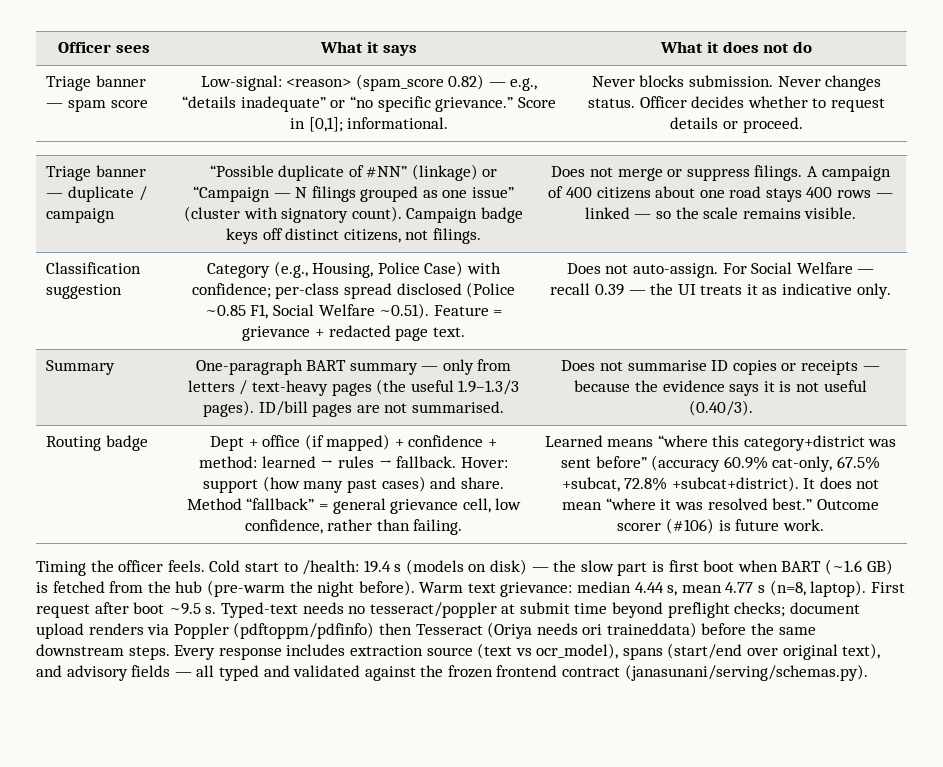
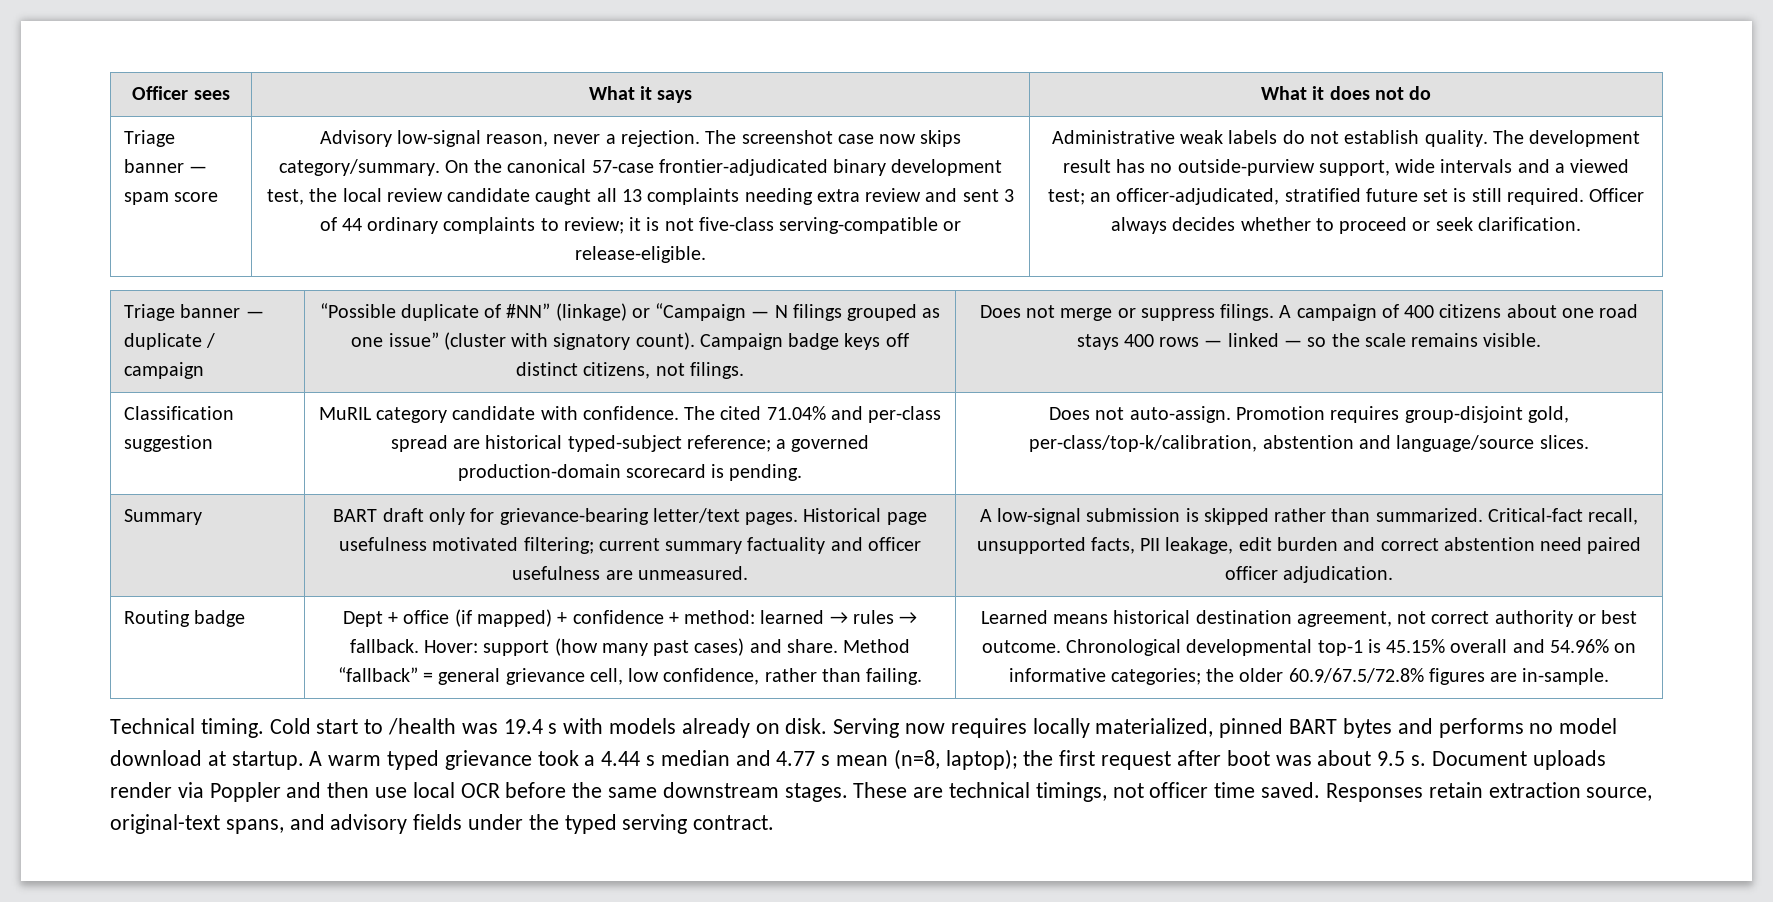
- Low-signal: <reason> (spam_score 0.82) — e.g., “details inadequate” or “no specific grievance.” Score in [0,1]; informational. | Never blocks submission. Never changes status. Officer decides whether to request details or proceed.
+ Advisory low-signal reason, never a rejection. The screenshot case now skips category/summary. On the canonical 57-case frontier-adjudicated binary development test, the local review candidate caught all 13 complaints needing extra review and sent 3 of 44 ordinary complaints to review; it is not five-class serving-compatible or release-eligible. | Administrative weak labels do not establish quality. The development result has no outside-purview support, wide intervals and a viewed test; an officer-adjudicated, stratified future set is still required. Officer always decides whether to proceed or seek clarification.
- Category (e.g., Housing, Police Case) with confidence; per-class spread disclosed (Police ~0.85 F1, Social Welfare ~0.51). Feature = grievance + redacted page text. | Does not auto-assign. For Social Welfare — recall 0.39 — the UI treats it as indicative only.
- Summary | One-paragraph BART summary — only from letters / text-heavy pages (the useful 1.9–1.3/3 pages). ID/bill pages are not summarised. | Does not summarise ID copies or receipts — because the evidence says it is not useful (0.40/3).
+ MuRIL category candidate with confidence. The cited 71.04% and per-class spread are historical typed-subject reference; a governed production-domain scorecard is pending. | Does not auto-assign. Promotion requires group-disjoint gold, per-class/top-k/calibration, abstention and language/source slices.
+ Summary | BART draft only for grievance-bearing letter/text pages. Historical page usefulness motivated filtering; current summary factuality and officer usefulness are unmeasured. | A low-signal submission is skipped rather than summarized. Critical-fact recall, unsupported facts, PII leakage, edit burden and correct abstention need paired officer adjudication.
- Learned means “where this category+district was sent before” (accuracy 60.9% cat-only, 67.5% +subcat, 72.8% +subcat+district). It does not mean “where it was resolved best.” Outcome scorer (#106) is future work.
- Timing the officer feels. Cold start to /health: 19.4 s (models on disk) — the slow part is first boot when BART (~1.6 GB) is fetched from the hub (pre-warm the night before). Warm text grievance: median 4.44 s, mean 4.77 s (n=8, laptop). First request after boot ~9.5 s. Typed-text needs no tesseract/poppler at submit time beyond preflight checks; document upload renders via Poppler (pdftoppm/pdfinfo) then Tesseract (Oriya needs ori traineddata) before the same downstream steps. Every response includes extraction source (text vs ocr_model), spans (start/end over original text), and advisory fields — all typed and validated against the frozen frontend contract (janasunani/serving/schemas.py).
+ Learned means historical destination agreement, not correct authority or best outcome. Chronological developmental top-1 is 45.15% overall and 54.96% on informative categories; the older 60.9/67.5/72.8% figures are in-sample.
+ Technical timing. Cold start to /health was 19.4 s with models already on disk. Serving now requires locally materialized, pinned BART bytes and performs no model download at startup. A warm typed grievance took a 4.44 s median and 4.77 s mean (n=8, laptop); the first request after boot was about 9.5 s. Document uploads render via Poppler and then use local OCR before the same downstream stages. These are technical timings, not officer time saved. Responses retain extraction source, original-text spans, and advisory fields under the typed serving contract.

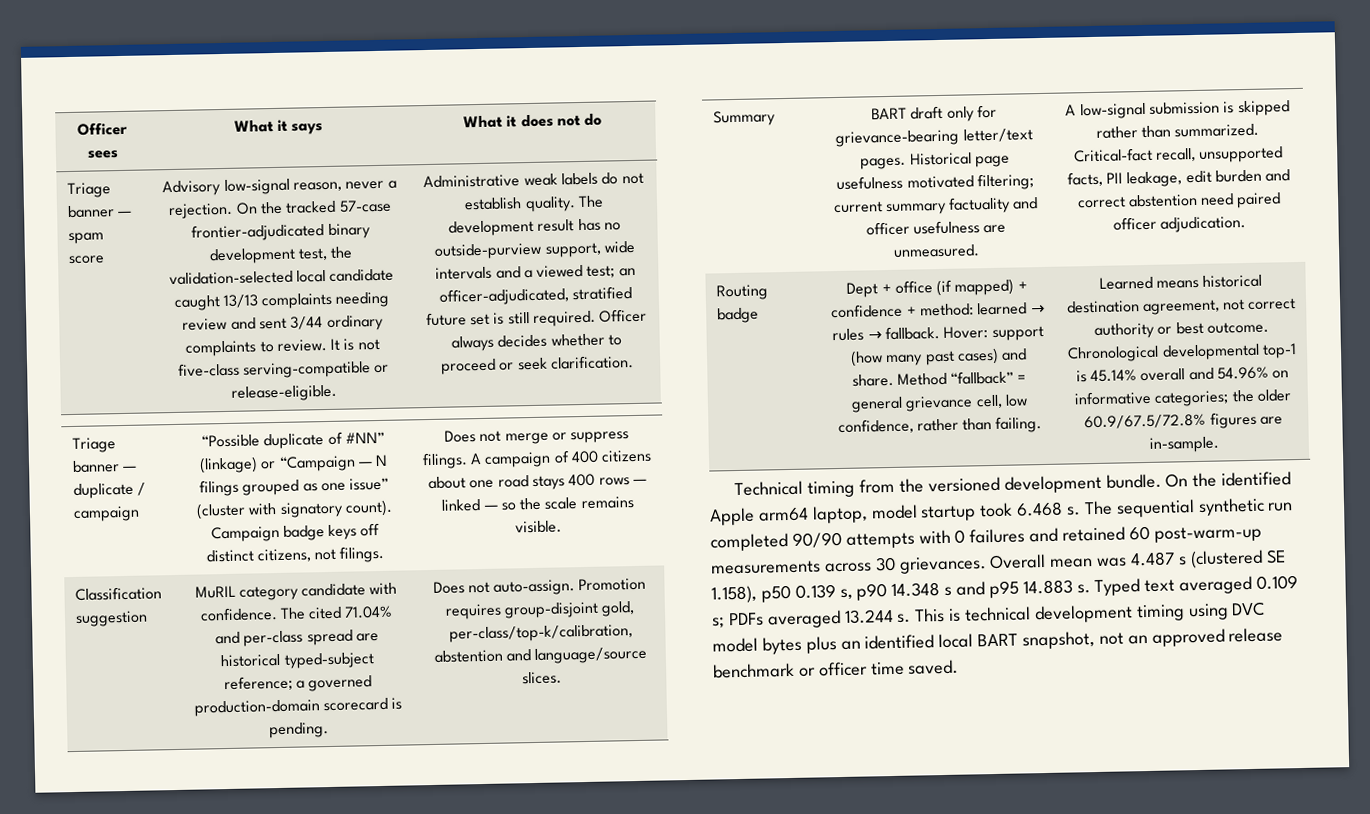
- The screenshot case now skips category/summary. On the canonical 57-case frontier-adjudicated binary development test, the local review candidate caught all 13 complaints needing extra review and sent 3 of 44 ordinary complaints to review; it is not five-class serving-compatible or release-eligible.
+ On the tracked 57-case frontier-adjudicated binary development test, the validation-selected local candidate caught 13/13 complaints needing review and sent 3/44 ordinary complaints to review. It is not five-class serving-compatible or release-eligible.
- Chronological developmental top-1 is 45.15% overall and 54.96% on informative categories; the older 60.9/67.5/72.8% figures are in-sample.
+ Chronological developmental top-1 is 45.14% overall and 54.96% on informative categories; the older 60.9/67.5/72.8% figures are in-sample.
- Technical timing. Cold start to /health was 19.4 s with models already on disk. Serving now requires locally materialized, pinned BART bytes and performs no model download at startup. A warm typed grievance took a 4.44 s median and 4.77 s mean (n=8, laptop); the first request after boot was about 9.5 s. Document uploads render via Poppler and then use local OCR before the same downstream stages. These are technical timings, not officer time saved. Responses retain extraction source, original-text spans, and advisory fields under the typed serving contract.
+ Technical timing from the versioned development bundle. On the identified Apple arm64 laptop, model startup took 6.468 s. The sequential synthetic run completed 90/90 attempts with 0 failures and retained 60 post-warm-up measurements across 30 grievances. Overall mean was 4.487 s (clustered SE 1.158), p50 0.139 s, p90 14.348 s and p95 14.883 s. Typed text averaged 0.109 s; PDFs averaged 13.244 s. This is technical development timing using DVC model bytes plus an identified local BART snapshot, not an approved release benchmark or officer time saved.

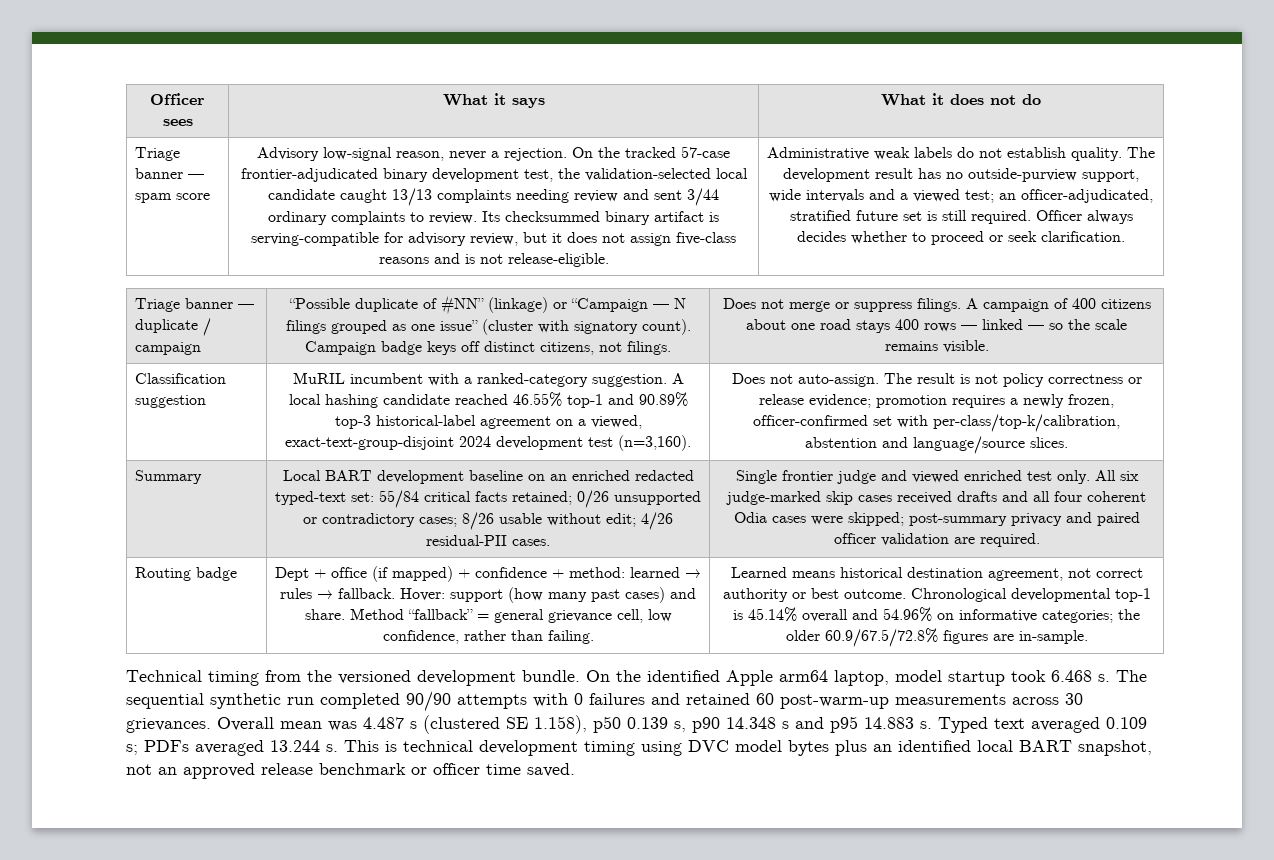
- It is not five-class serving-compatible or release-eligible.
+ Its checksummed binary artifact is serving-compatible for advisory review, but it does not assign five-class reasons and is not release-eligible.
- MuRIL category candidate with confidence. The cited 71.04% and per-class spread are historical typed-subject reference; a governed production-domain scorecard is pending. | Does not auto-assign. Promotion requires group-disjoint gold, per-class/top-k/calibration, abstention and language/source slices.
+ MuRIL incumbent with a ranked-category suggestion. A local hashing candidate reached 46.55% top-1 and 90.89% top-3 historical-label agreement on a viewed, exact-text-group-disjoint 2024 development test (n=3,160). | Does not auto-assign. The result is not policy correctness or release evidence; promotion requires a newly frozen, officer-confirmed set with per-class/top-k/calibration, abstention and language/source slices.
- BART draft only for grievance-bearing letter/text pages. Historical page usefulness motivated filtering; current summary factuality and officer usefulness are unmeasured. | A low-signal submission is skipped rather than summarized. Critical-fact recall, unsupported facts, PII leakage, edit burden and correct abstention need paired officer adjudication.
+ Local BART development baseline on an enriched redacted typed-text set: 55/84 critical facts retained; 0/26 unsupported or contradictory cases; 8/26 usable without edit; 4/26 residual-PII cases. | Single frontier judge and viewed enriched test only. All six judge-marked skip cases received drafts and all four coherent Odia cases were skipped; post-summary privacy and paired officer validation are required.

